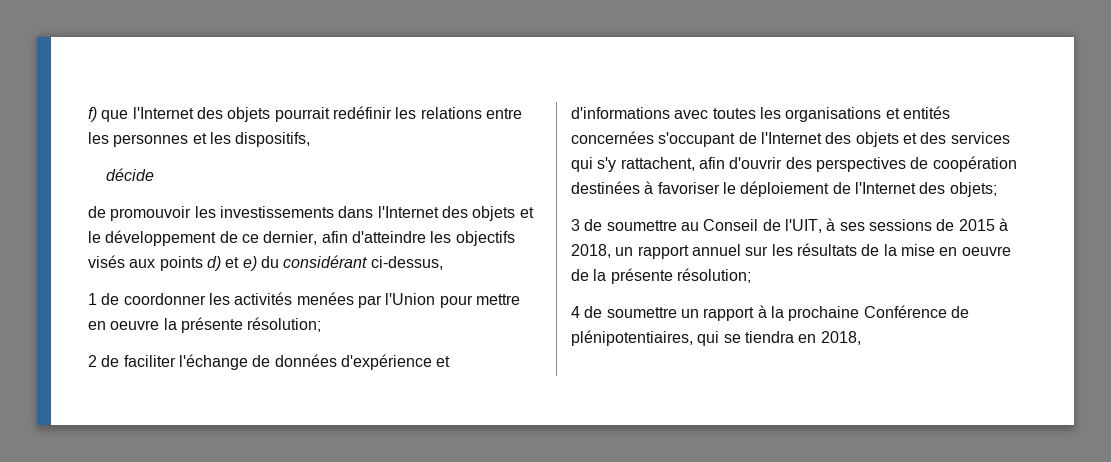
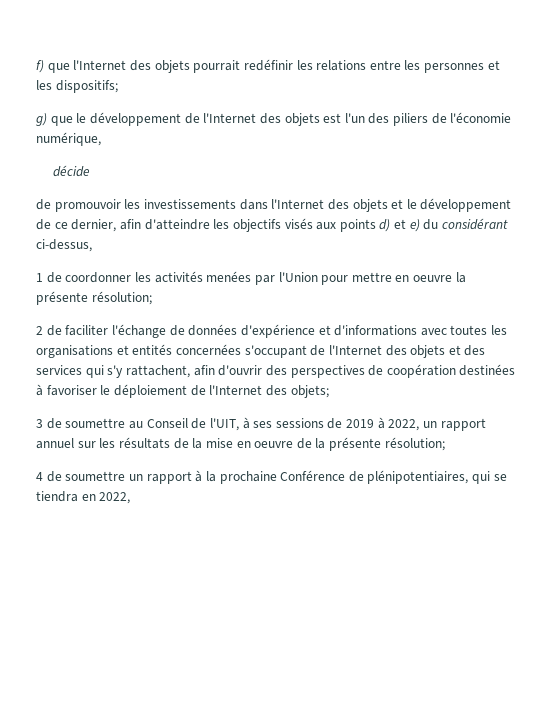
- f) que l'Internet des objets pourrait redéfinir les relations entre les personnes et les dispositifs,
+ f) que l'Internet des objets pourrait redéfinir les relations entre les personnes et les dispositifs;
+ g) que le développement de l'Internet des objets est l'un des piliers de l'économie numérique,
- 3 de soumettre au Conseil de l'UIT, à ses sessions de 2015 à 2018, un rapport annuel sur les résultats de la mise en oeuvre de la présente résolution;
+ 3 de soumettre au Conseil de l'UIT, à ses sessions de 2019 à 2022, un rapport annuel sur les résultats de la mise en oeuvre de la présente résolution;
- 4 de soumettre un rapport à la prochaine Conférence de plénipotentiaires, qui se tiendra en 2018,
+ 4 de soumettre un rapport à la prochaine Conférence de plénipotentiaires, qui se tiendra en 2022,

